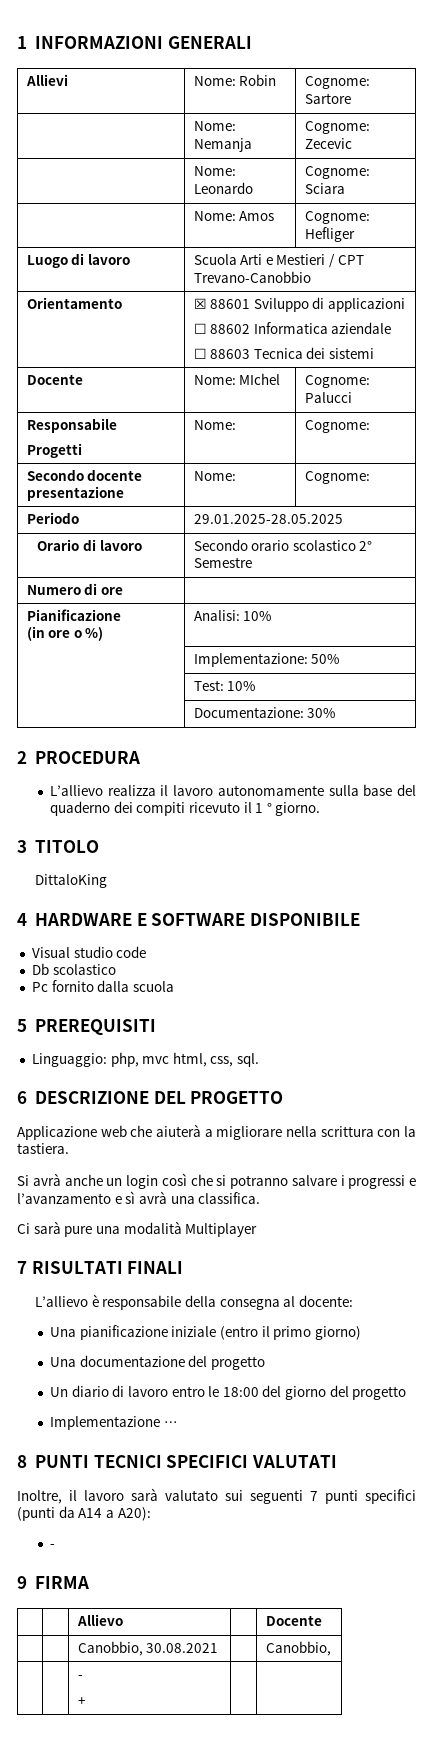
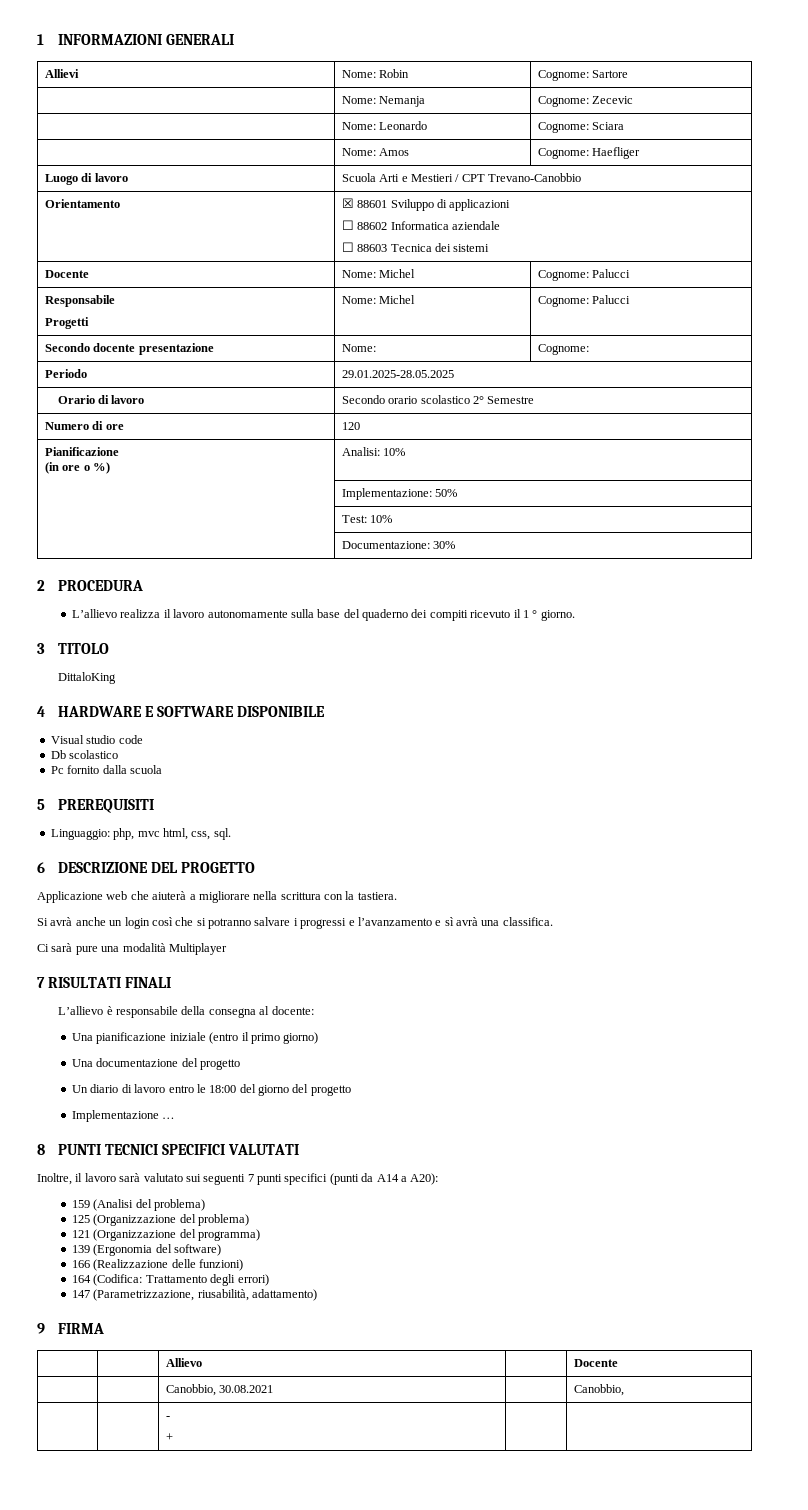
- | Nome: Amos | Cognome: Hefliger
+ | Nome: Amos | Cognome: Haefliger
- Docente | Nome: MIchel | Cognome: Palucci
+ Docente | Nome: Michel | Cognome: Palucci
  Responsabile
- Progetti | Nome: | Cognome:
+ Progetti | Nome: Michel | Cognome: Palucci
- Numero di ore |
+ Numero di ore | 120
  Inoltre, il lavoro sarà valutato sui seguenti 7 punti specifici (punti da A14 a A20):
- -
+ 159 (Analisi del problema)
+ 125 (Organizzazione del problema)
+ 121 (Organizzazione del programma)
+ 139 (Ergonomia del software)
+ 166 (Realizzazione delle funzioni)
+ 164 (Codifica: Trattamento degli errori)
+ 147 (Parametrizzazione, riusabilità, adattamento)

